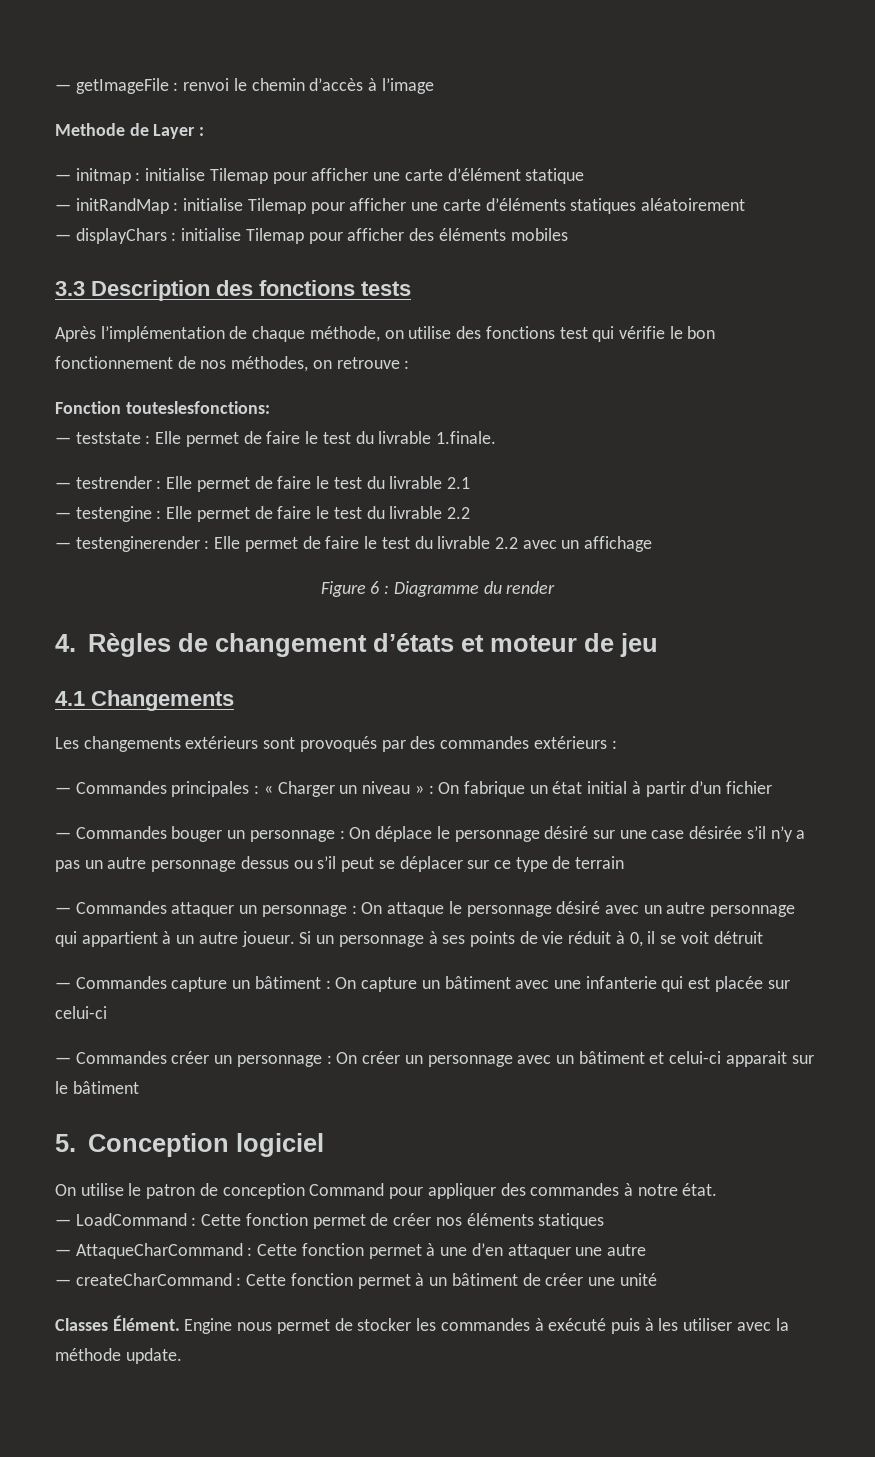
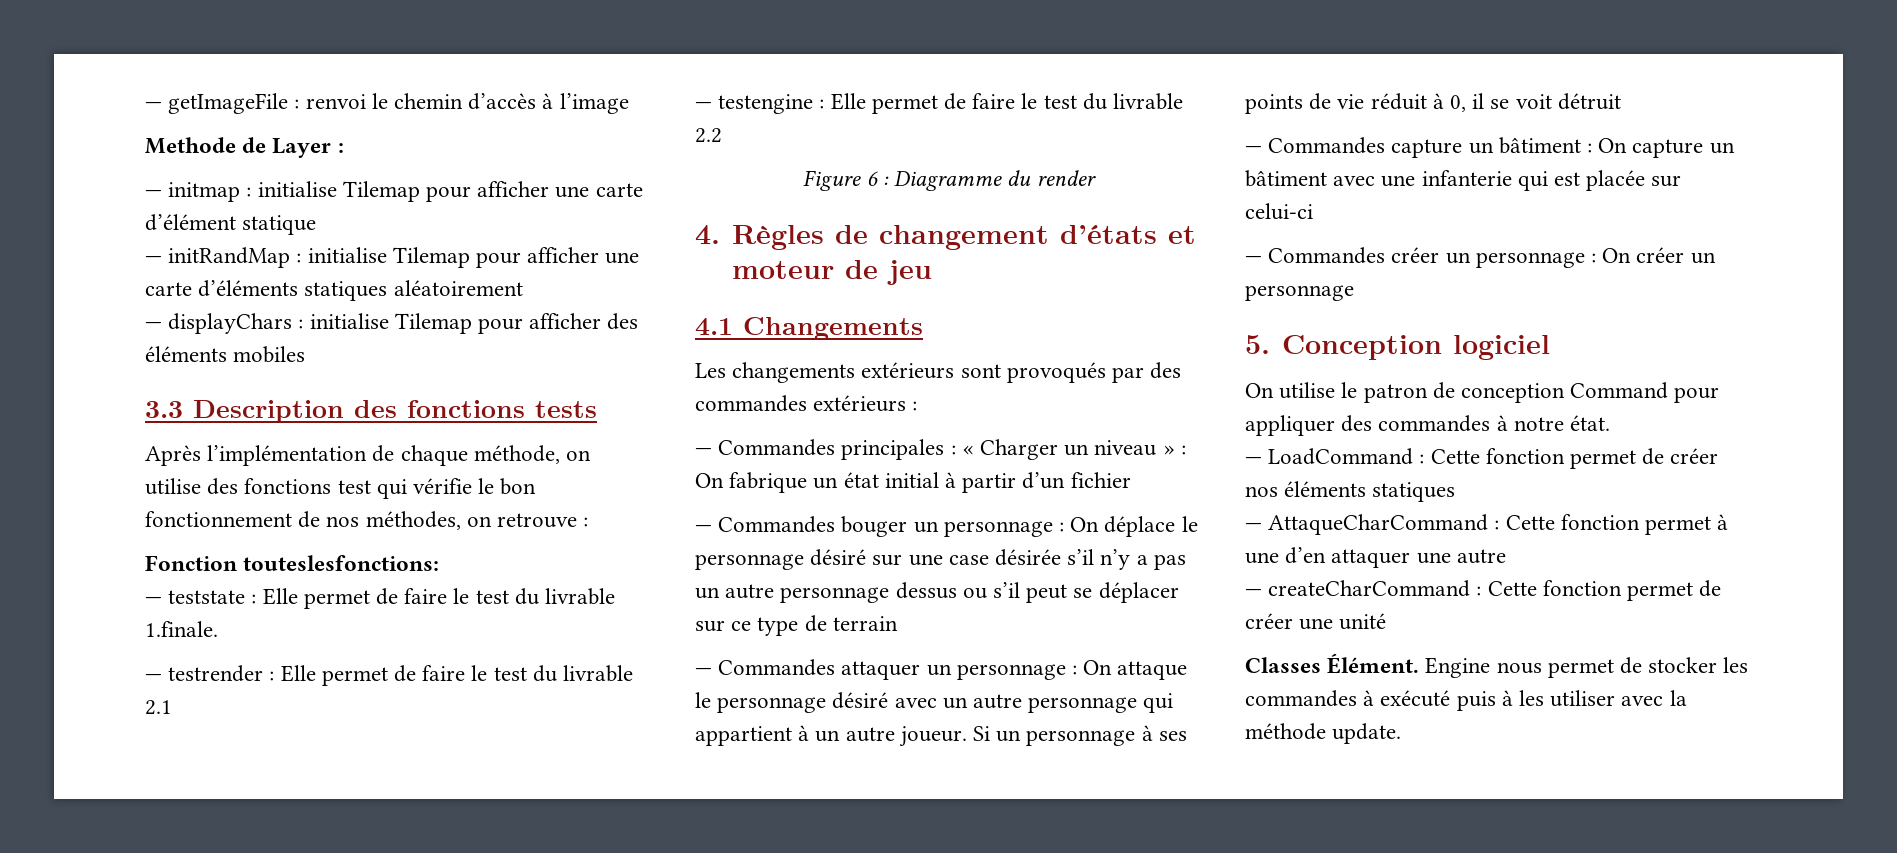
- — testenginerender : Elle permet de faire le test du livrable 2.2 avec un affichage
- — Commandes créer un personnage : On créer un personnage avec un bâtiment et celui-ci apparait sur le bâtiment
+ — Commandes créer un personnage : On créer un personnage
- — createCharCommand : Cette fonction permet à un bâtiment de créer une unité
+ — createCharCommand : Cette fonction permet de créer une unité

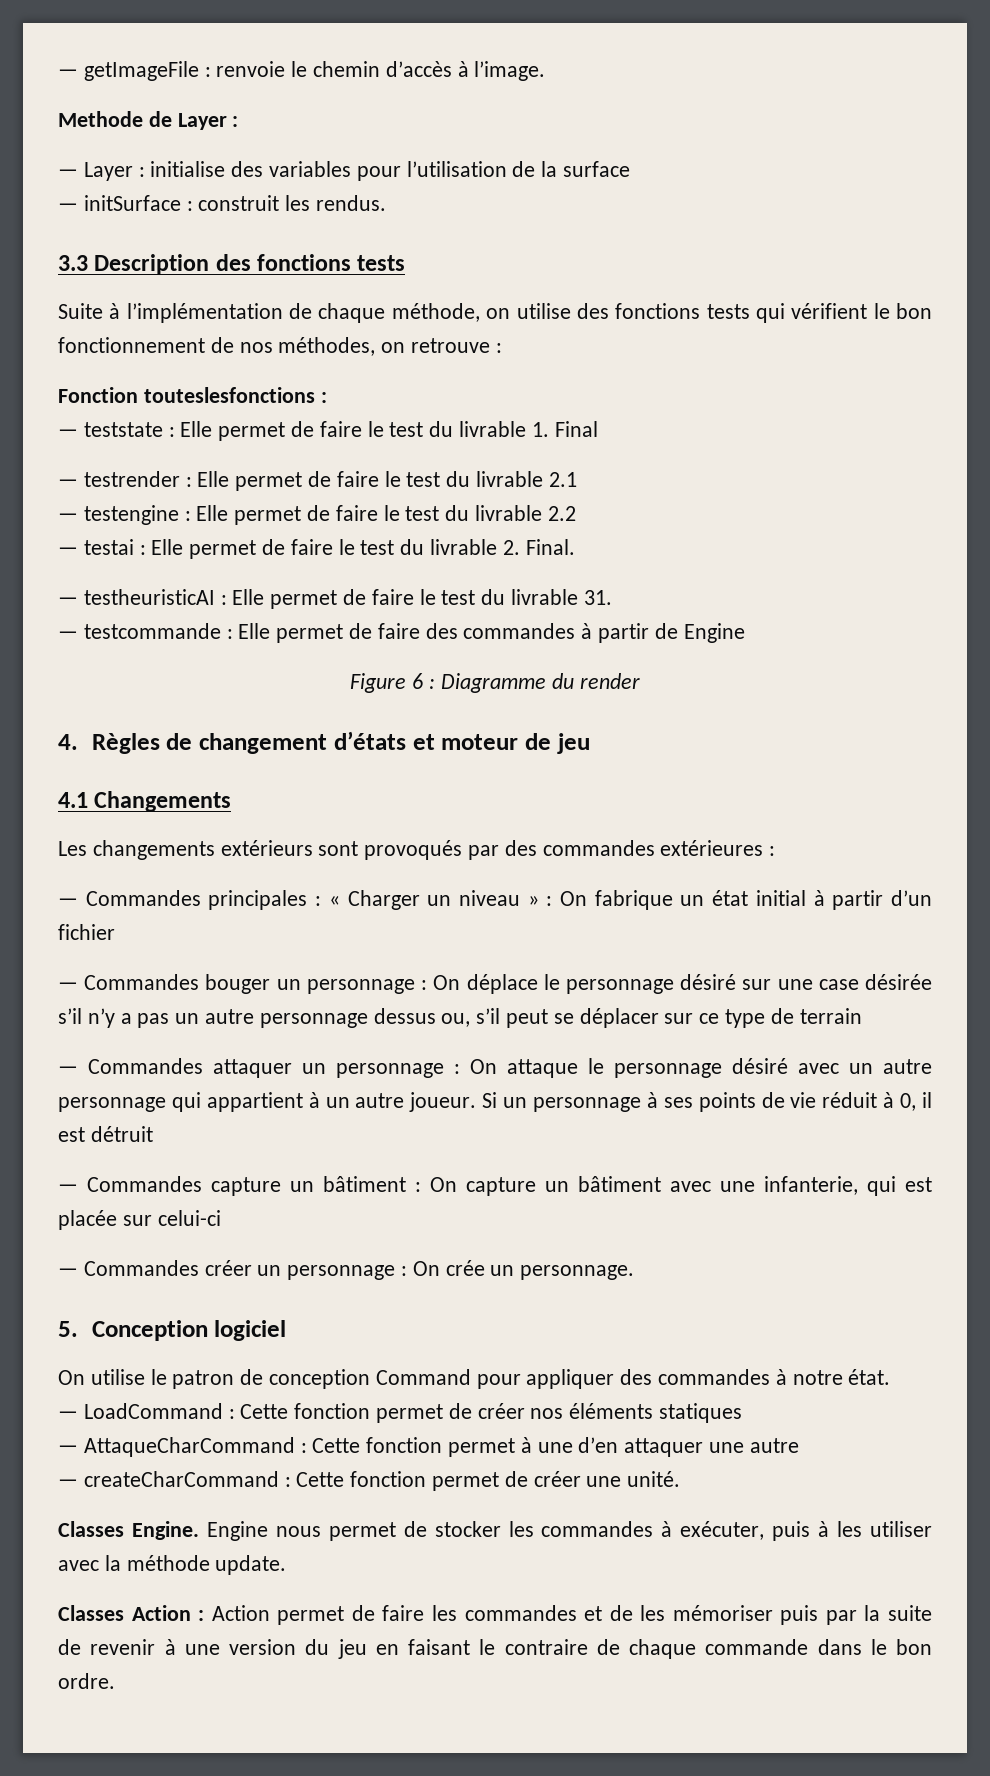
- — getImageFile : renvoi le chemin d’accès à l’image
+ — getImageFile : renvoie le chemin d’accès à l’image.
- — initmap : initialise Tilemap pour afficher une carte d’élément statique
- — initRandMap : initialise Tilemap pour afficher une carte d’éléments statiques aléatoirement
- — displayChars : initialise Tilemap pour afficher des éléments mobiles
+ — Layer : initialise des variables pour l’utilisation de la surface
+ — initSurface : construit les rendus.
- Après l’implémentation de chaque méthode, on utilise des fonctions test qui vérifie le bon fonctionnement de nos méthodes, on retrouve :
+ Suite à l’implémentation de chaque méthode, on utilise des fonctions tests qui vérifient le bon fonctionnement de nos méthodes, on retrouve :
- Fonction touteslesfonctions:
+ Fonction touteslesfonctions :
- — teststate : Elle permet de faire le test du livrable 1.finale.
+ — teststate : Elle permet de faire le test du livrable 1. Final
+ — testai : Elle permet de faire le test du livrable 2. Final.
+ — testheuristicAI : Elle permet de faire le test du livrable 31.
+ — testcommande : Elle permet de faire des commandes à partir de Engine
- Les changements extérieurs sont provoqués par des commandes extérieurs :
+ Les changements extérieurs sont provoqués par des commandes extérieures :
- — Commandes bouger un personnage : On déplace le personnage désiré sur une case désirée s’il n’y a pas un autre personnage dessus ou s’il peut se déplacer sur ce type de terrain
+ — Commandes bouger un personnage : On déplace le personnage désiré sur une case désirée s’il n’y a pas un autre personnage dessus ou, s’il peut se déplacer sur ce type de terrain
- Si un personnage à ses points de vie réduit à 0, il se voit détruit
+ Si un personnage à ses points de vie réduit à 0, il est détruit
- — Commandes capture un bâtiment : On capture un bâtiment avec une infanterie qui est placée sur celui-ci
+ — Commandes capture un bâtiment : On capture un bâtiment avec une infanterie, qui est placée sur celui-ci
- — Commandes créer un personnage : On créer un personnage
+ — Commandes créer un personnage : On crée un personnage.
- — createCharCommand : Cette fonction permet de créer une unité
- Classes Élément.
+ — createCharCommand : Cette fonction permet de créer une unité.
+ Classes Engine.
- Engine nous permet de stocker les commandes à exécuté puis à les utiliser avec la méthode update.
+ Engine nous permet de stocker les commandes à exécuter, puis à les utiliser avec la méthode update.
+ Classes Action : Action permet de faire les commandes et de les mémoriser puis par la suite de revenir à une version du jeu en faisant le contraire de chaque commande dans le bon ordre.

